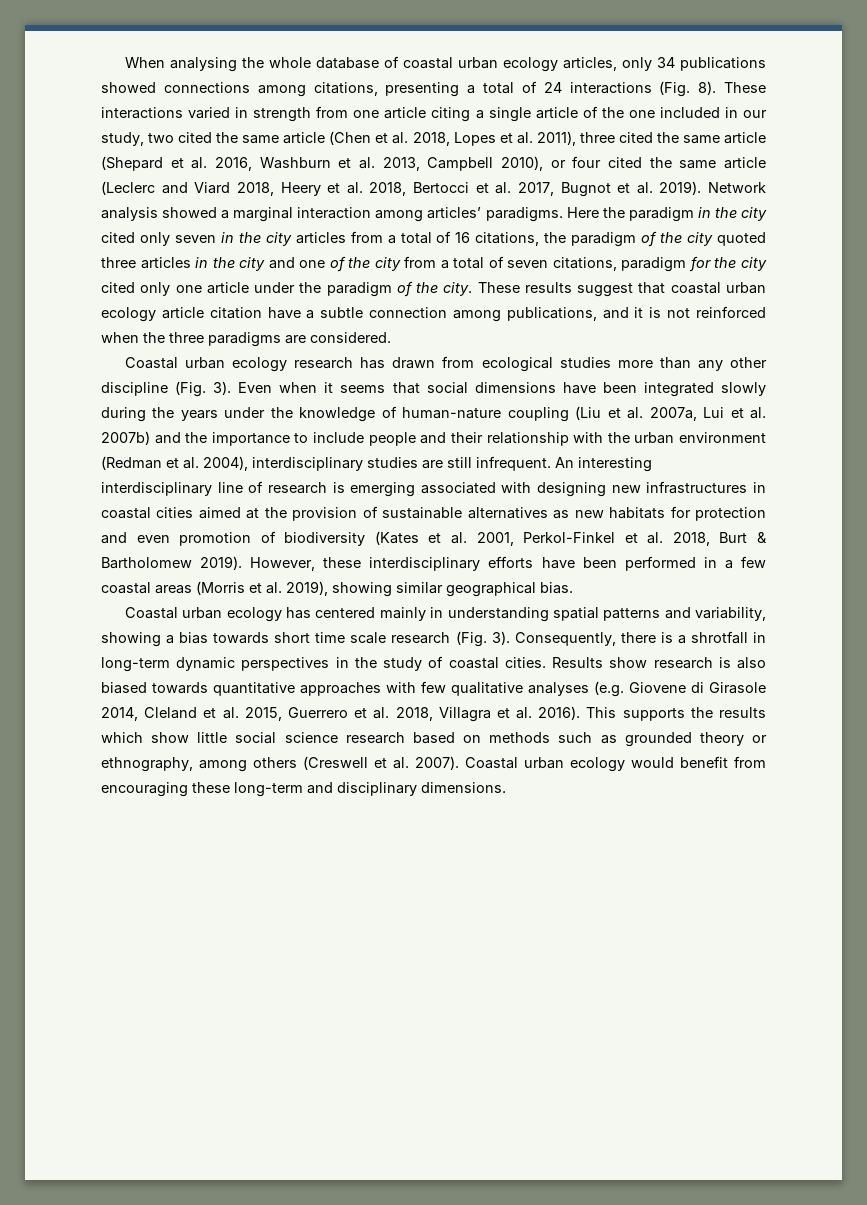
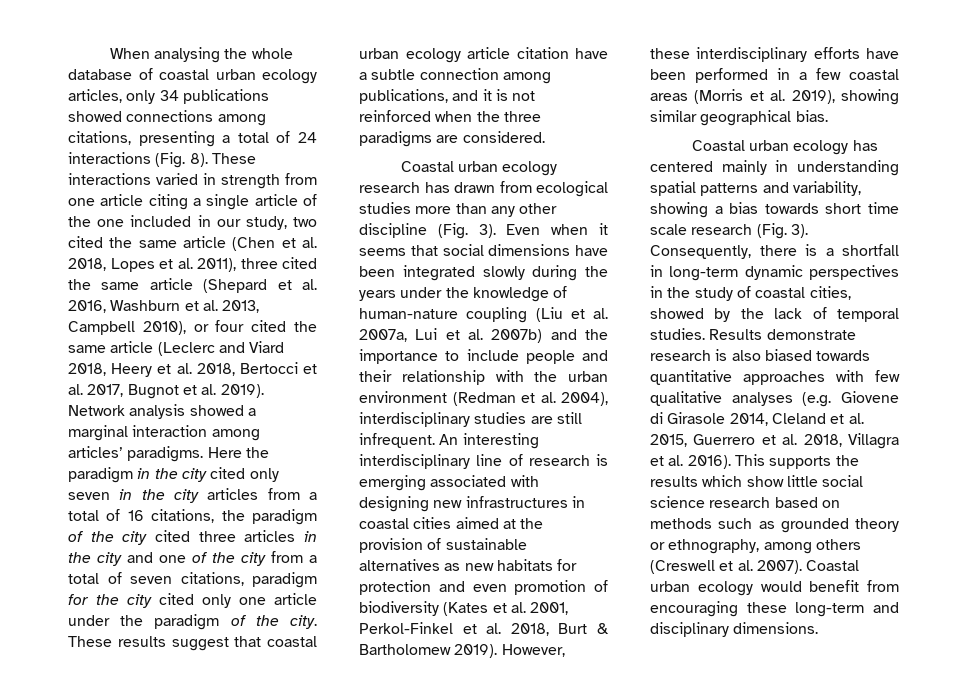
- Here the paradigm in the city cited only seven in the city articles from a total of 16 citations, the paradigm of the city quoted three articles in the city and one of the city from a total of seven citations, paradigm for the city cited only one article under the paradigm of the city.
+ Here the paradigm in the city cited only seven in the city articles from a total of 16 citations, the paradigm of the city cited three articles in the city and one of the city from a total of seven citations, paradigm for the city cited only one article under the paradigm of the city.
- Consequently, there is a shrotfall in long-term dynamic perspectives in the study of coastal cities. Results show research is also biased towards quantitative approaches with few qualitative analyses (e.g. Giovene di Girasole 2014, Cleland et al. 2015, Guerrero et al. 2018, Villagra et al. 2016).
+ Consequently, there is a shortfall in long-term dynamic perspectives in the study of coastal cities, showed by the lack of temporal studies. Results demonstrate research is also biased towards quantitative approaches with few qualitative analyses (e.g. Giovene di Girasole 2014, Cleland et al. 2015, Guerrero et al. 2018, Villagra et al. 2016).

